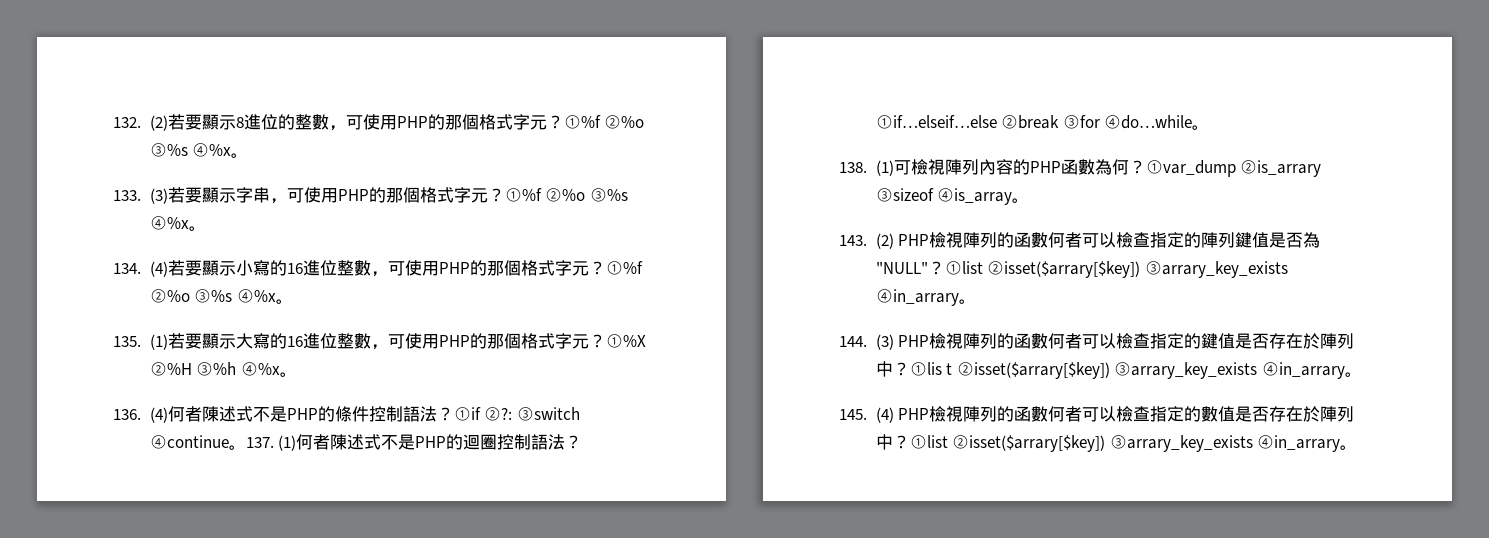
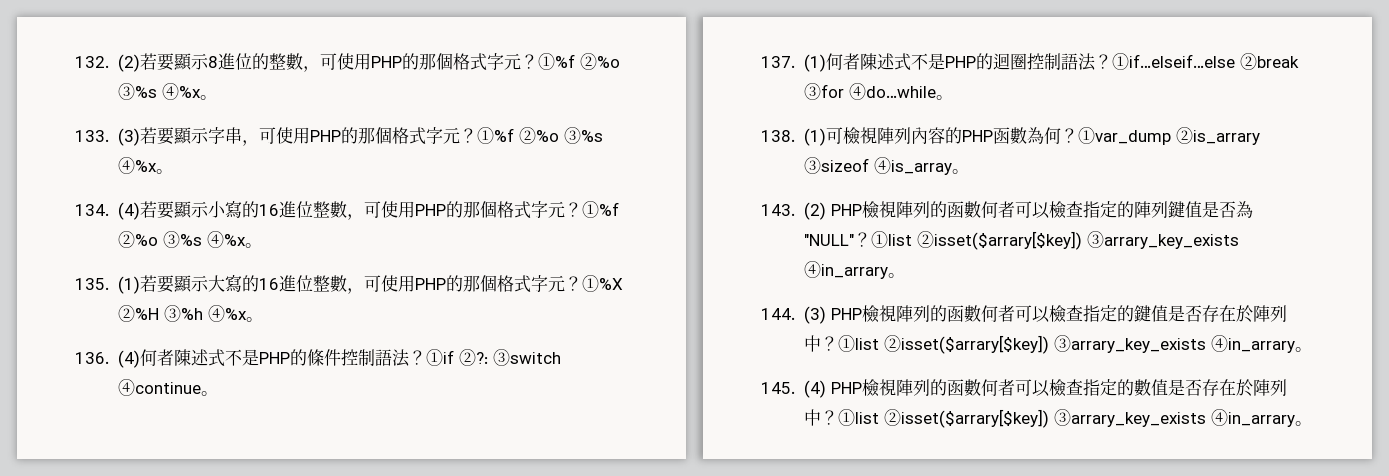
- ①if ②?: ③switch ④continue。137. (1)何者陳述式不是PHP的迴圈控制語法？
+ ①if ②?: ③switch ④continue。
+ 137. (1)何者陳述式不是PHP的迴圈控制語法？
- 144. (3) PHP檢視陣列的函數何者可以檢查指定的鍵值是否存在於陣列中？①lis t ②isset($arrary[$key]) ③arrary_key_exists ④in_arrary。
+ 144. (3) PHP檢視陣列的函數何者可以檢查指定的鍵值是否存在於陣列中？①list ②isset($arrary[$key]) ③arrary_key_exists ④in_arrary。

